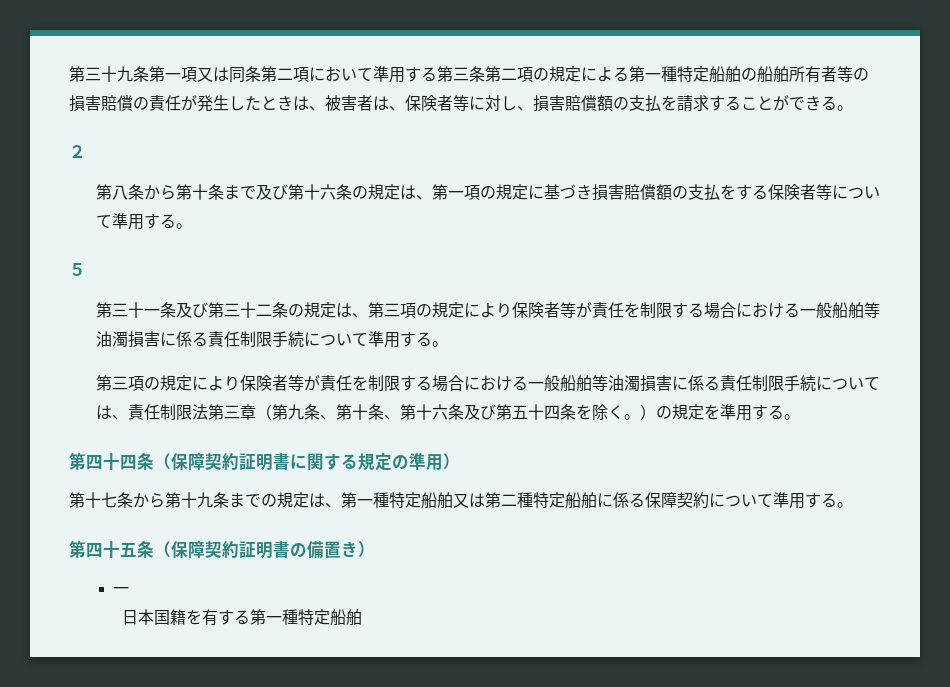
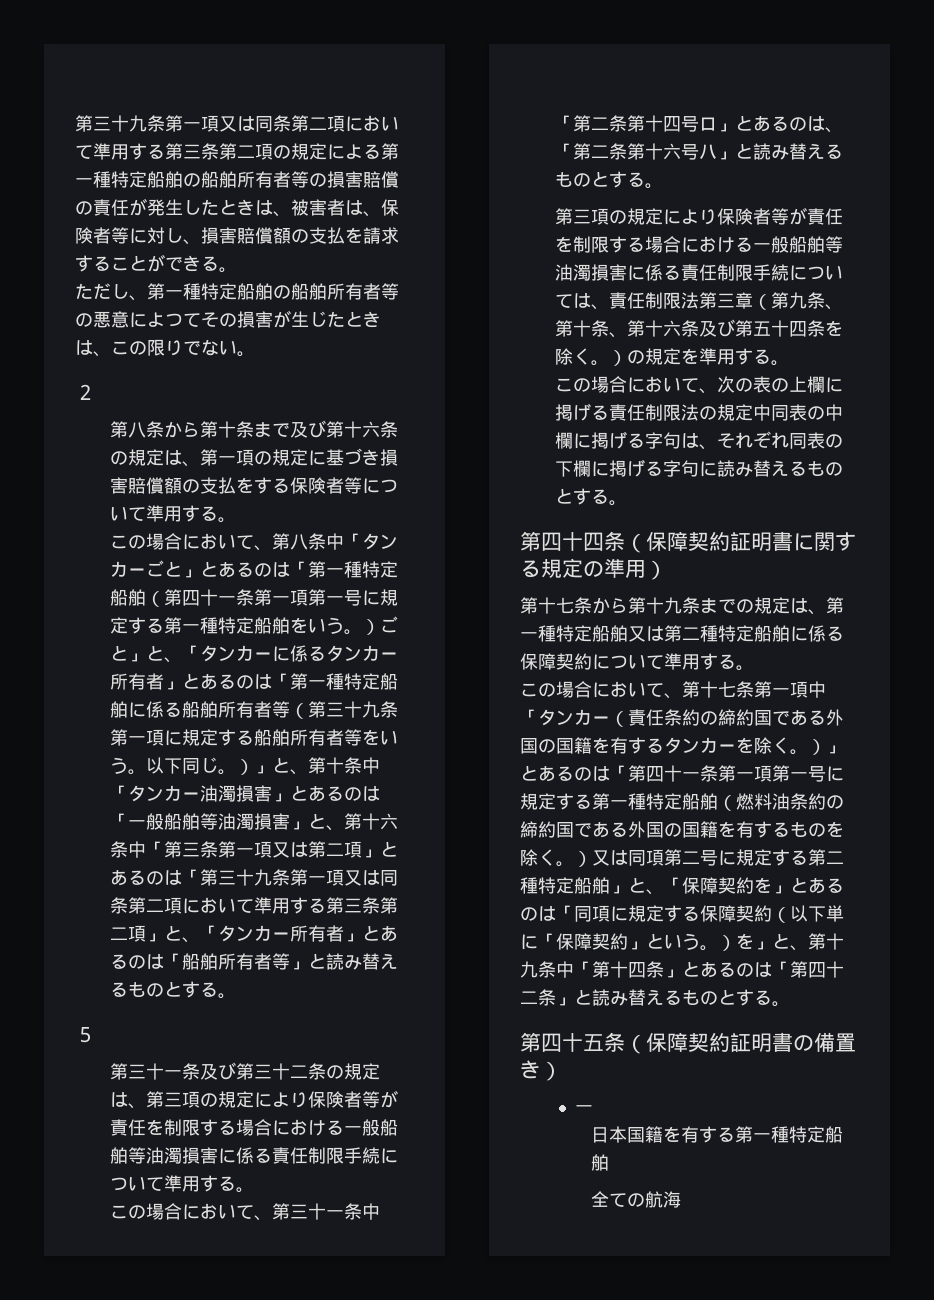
+ ただし、第一種特定船舶の船舶所有者等の悪意によつてその損害が生じたときは、この限りでない。
+ この場合において、第八条中「タンカーごと」とあるのは「第一種特定船舶（第四十一条第一項第一号に規定する第一種特定船舶をいう。）ごと」と、「タンカーに係るタンカー所有者」とあるのは「第一種特定船舶に係る船舶所有者等（第三十九条第一項に規定する船舶所有者等をいう。以下同じ。）」と、第十条中「タンカー油濁損害」とあるのは「一般船舶等油濁損害」と、第十六条中「第三条第一項又は第二項」とあるのは「第三十九条第一項又は同条第二項において準用する第三条第二項」と、「タンカー所有者」とあるのは「船舶所有者等」と読み替えるものとする。
+ この場合において、第三十一条中「第二条第十四号ロ」とあるのは、「第二条第十六号ハ」と読み替えるものとする。
+ この場合において、次の表の上欄に掲げる責任制限法の規定中同表の中欄に掲げる字句は、それぞれ同表の下欄に掲げる字句に読み替えるものとする。
+ この場合において、第十七条第一項中「タンカー（責任条約の締約国である外国の国籍を有するタンカーを除く。）」とあるのは「第四十一条第一項第一号に規定する第一種特定船舶（燃料油条約の締約国である外国の国籍を有するものを除く。）又は同項第二号に規定する第二種特定船舶」と、「保障契約を」とあるのは「同項に規定する保障契約（以下単に「保障契約」という。）を」と、第十九条中「第十四条」とあるのは「第四十二条」と読み替えるものとする。
+ 全ての航海

